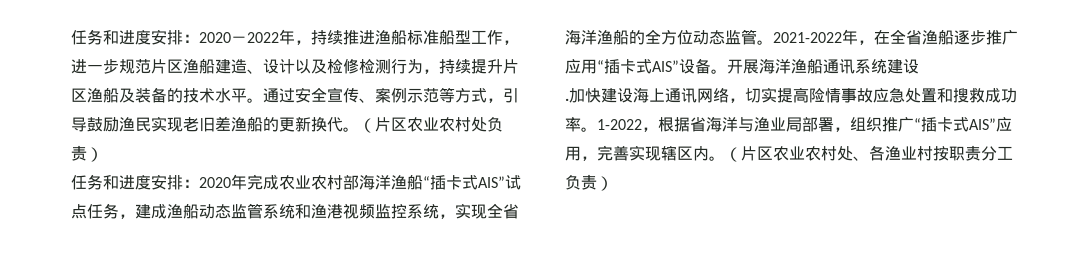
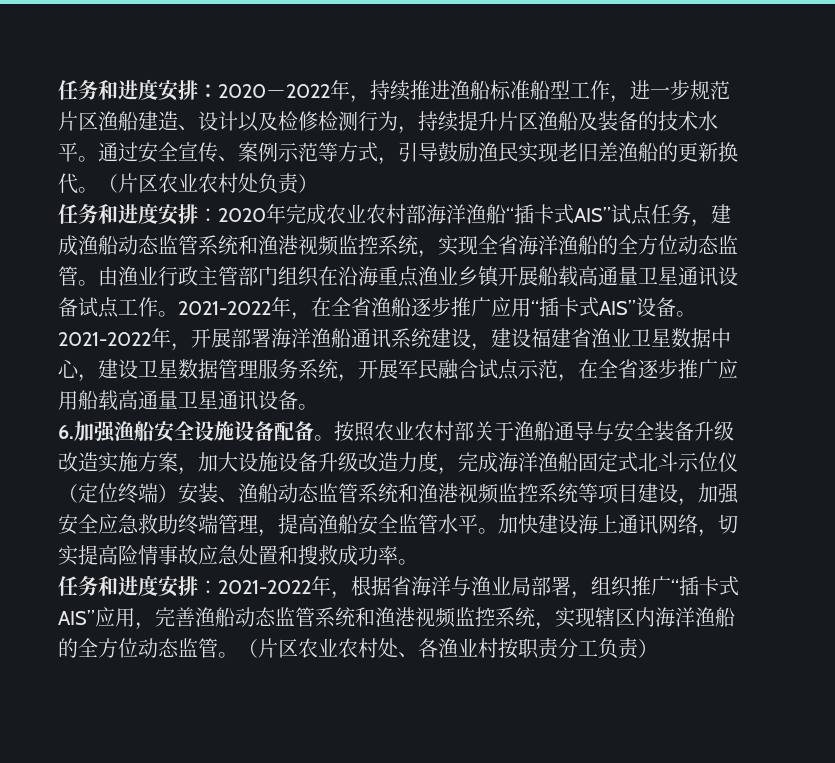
+ 由渔业行政主管部门组织在沿海重点渔业乡镇开展船载高通量卫星通讯设备试点工作。
- 开展海洋渔船通讯系统建设
- .
+ 2021-2022年，开展部署海洋渔船通讯系统建设，建设福建省渔业卫星数据中心，建设卫星数据管理服务系统，开展军民融合试点示范，在全省逐步推广应用船载高通量卫星通讯设备。
+ 6.加强渔船安全设施设备配备。按照农业农村部关于渔船通导与安全装备升级改造实施方案，加大设施设备升级改造力度，完成海洋渔船固定式北斗示位仪（定位终端）安装、渔船动态监管系统和渔港视频监控系统等项目建设，加强安全应急救助终端管理，提高渔船安全监管水平。
- 加快建设海上通讯网络，切实提高险情事故应急处置和搜救成功率。1-2022，根据省海洋与渔业局部署，组织推广“插卡式AIS”应用，完善实现辖区内。
+ 加快建设海上通讯网络，切实提高险情事故应急处置和搜救成功率。
+ 任务和进度安排：2021-2022年，根据省海洋与渔业局部署，组织推广“插卡式AIS”应用，完善渔船动态监管系统和渔港视频监控系统，实现辖区内海洋渔船的全方位动态监管。

